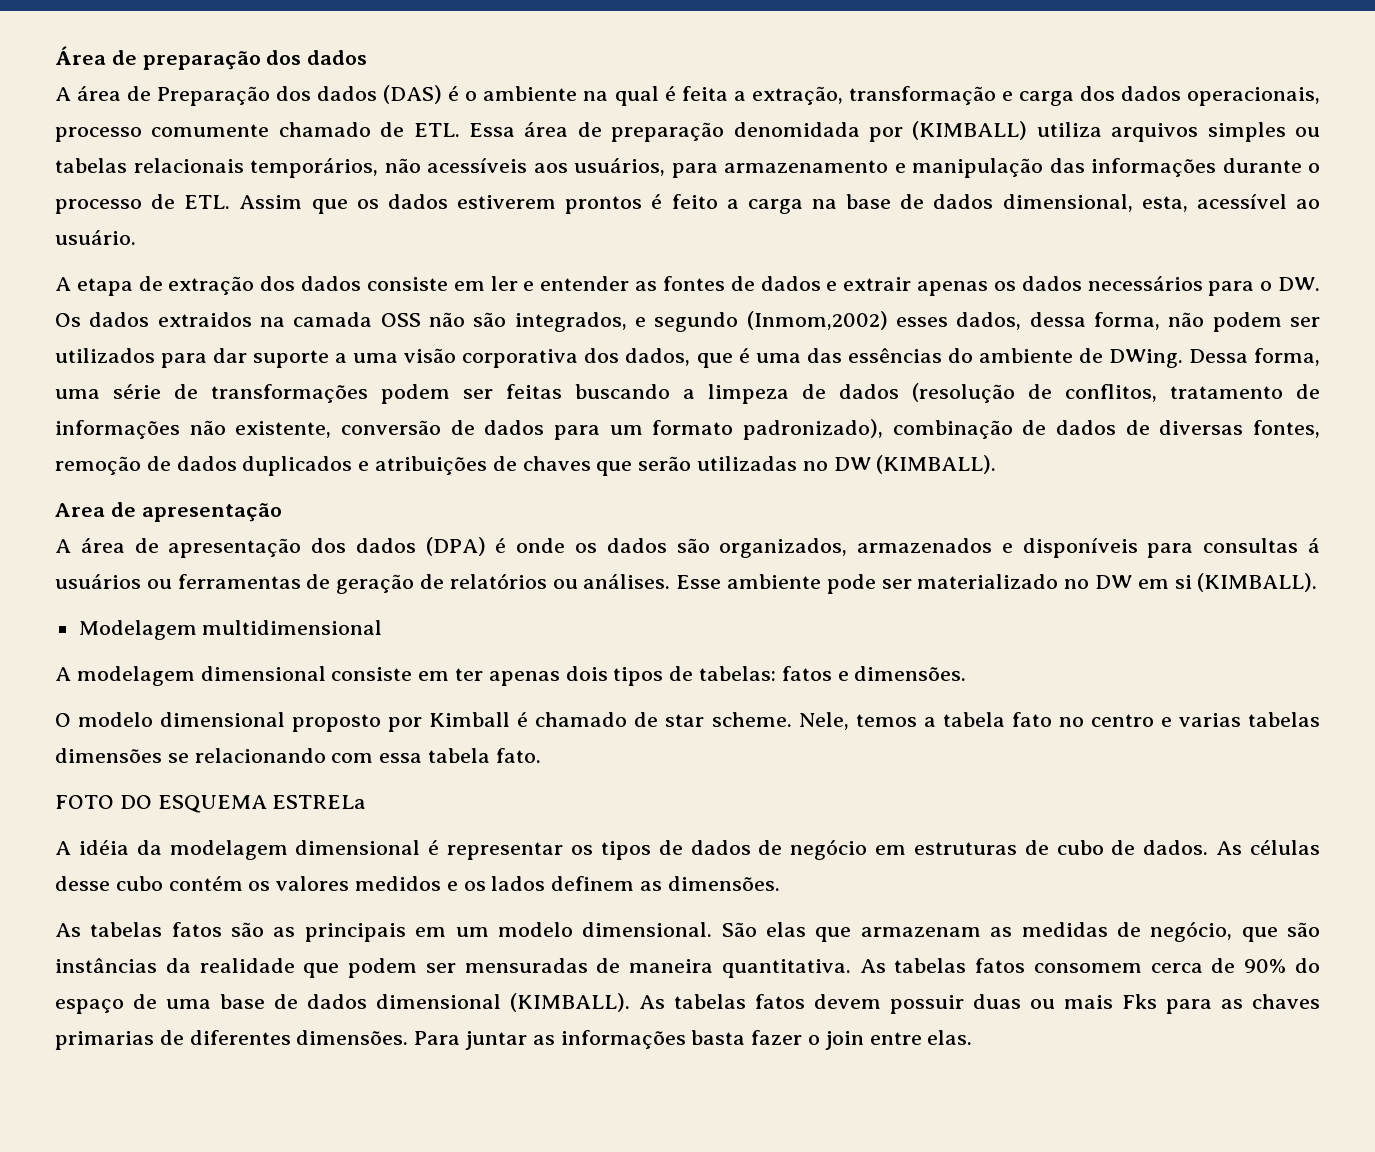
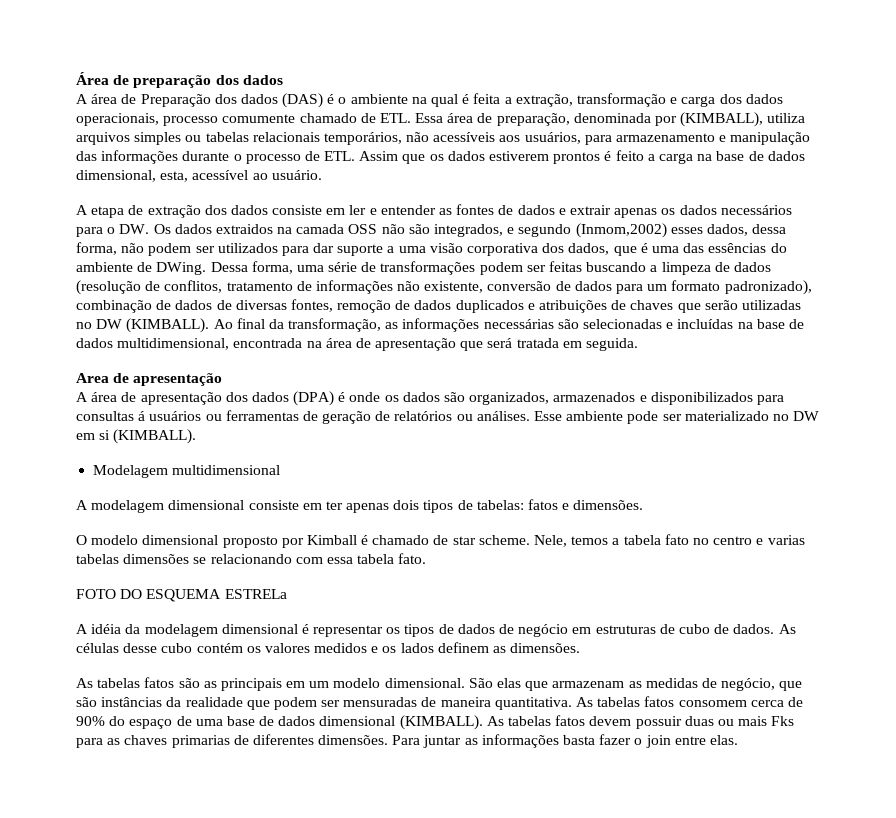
- A área de Preparação dos dados (DAS) é o ambiente na qual é feita a extração, transformação e carga dos dados operacionais, processo comumente chamado de ETL. Essa área de preparação denomidada por (KIMBALL) utiliza arquivos simples ou tabelas relacionais temporários, não acessíveis aos usuários, para armazenamento e manipulação das informações durante o processo de ETL. Assim que os dados estiverem prontos é feito a carga na base de dados dimensional, esta, acessível ao usuário.
+ A área de Preparação dos dados (DAS) é o ambiente na qual é feita a extração, transformação e carga dos dados operacionais, processo comumente chamado de ETL. Essa área de preparação, denominada por (KIMBALL), utiliza arquivos simples ou tabelas relacionais temporários, não acessíveis aos usuários, para armazenamento e manipulação das informações durante o processo de ETL. Assim que os dados estiverem prontos é feito a carga na base de dados dimensional, esta, acessível ao usuário.
+ Ao final da transformação, as informações necessárias são selecionadas e incluídas na base de dados multidimensional, encontrada na área de apresentação que será tratada em seguida.
- A área de apresentação dos dados (DPA) é onde os dados são organizados, armazenados e disponíveis para consultas á usuários ou ferramentas de geração de relatórios ou análises.
+ A área de apresentação dos dados (DPA) é onde os dados são organizados, armazenados e disponibilizados para consultas á usuários ou ferramentas de geração de relatórios ou análises.

